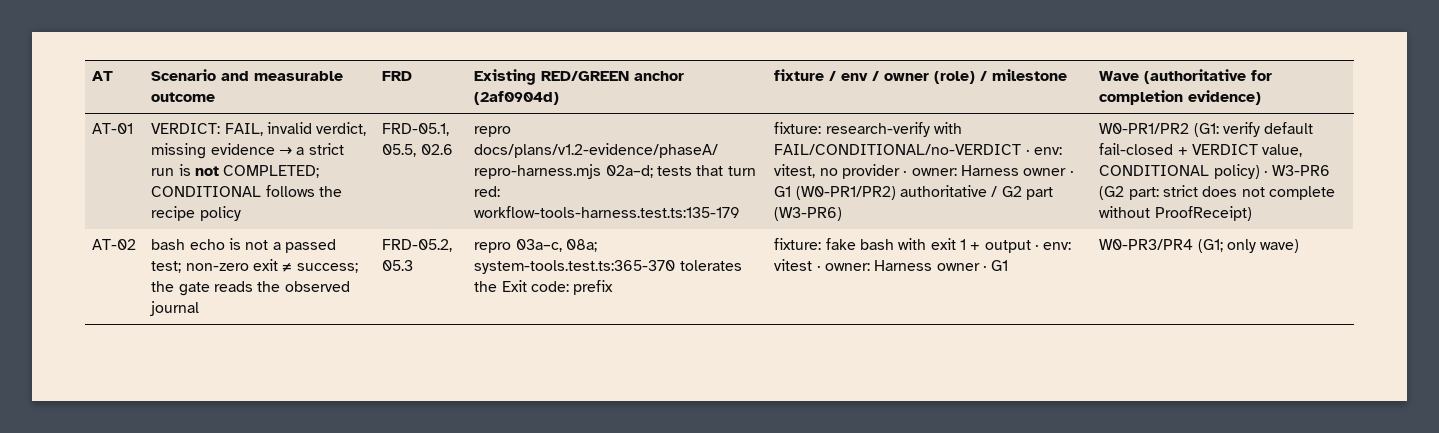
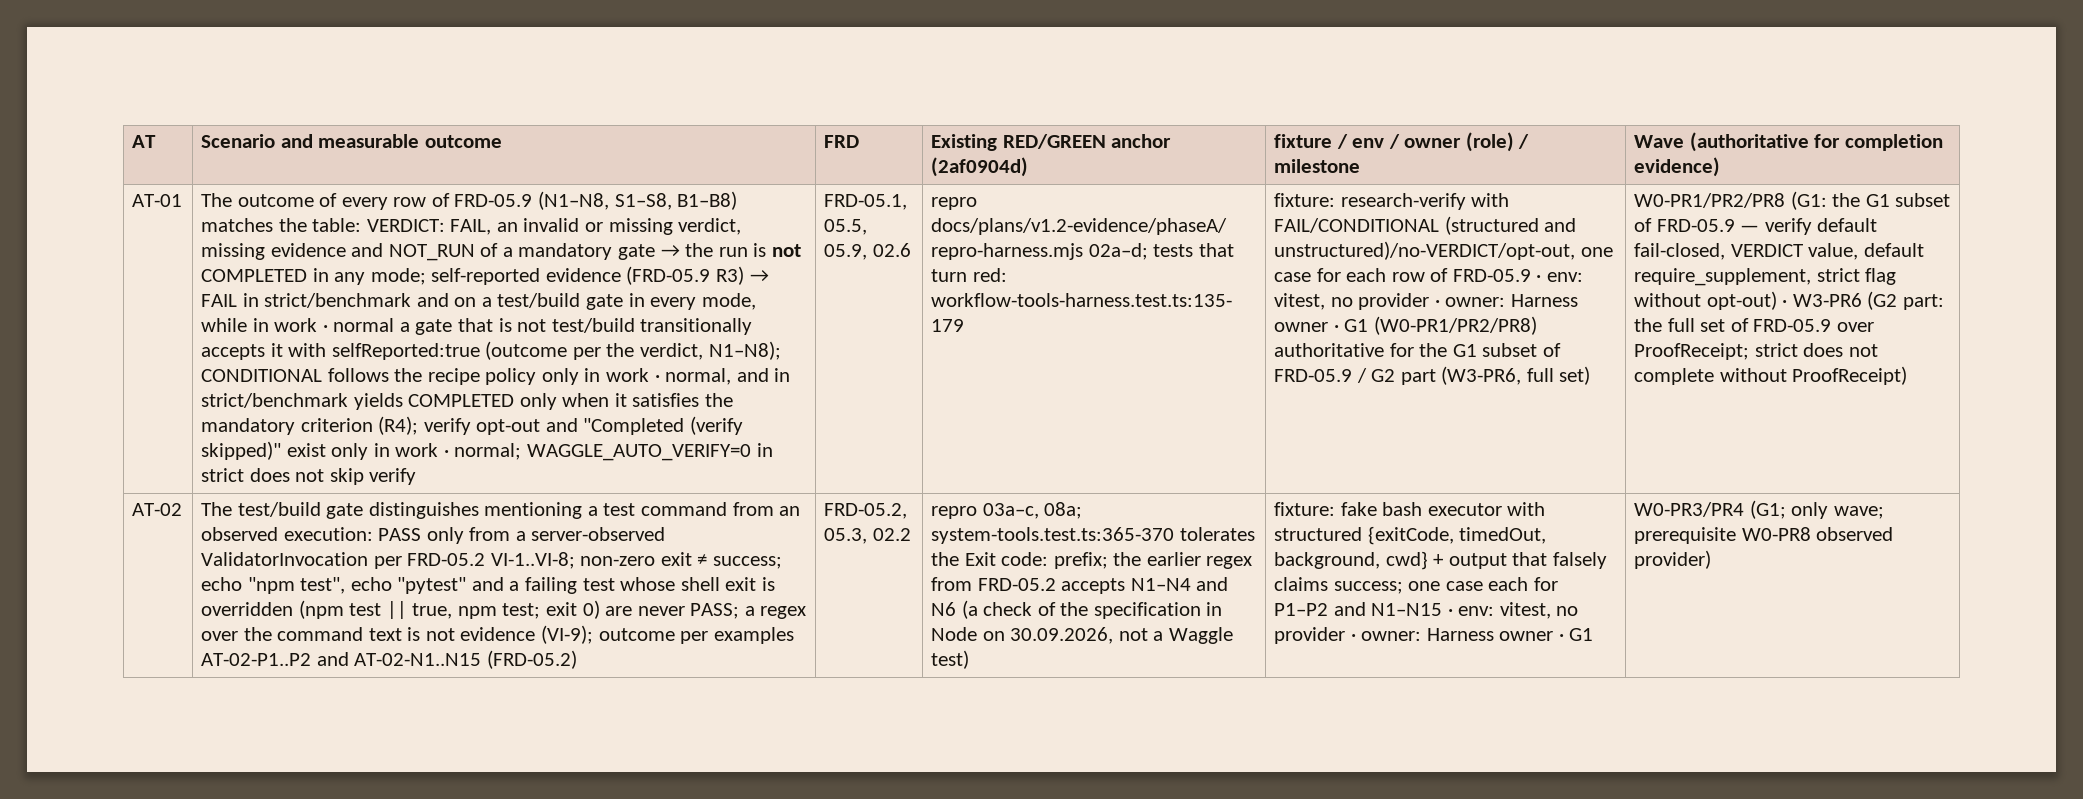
- VERDICT: FAIL, invalid verdict, missing evidence → a strict run is not COMPLETED; CONDITIONAL follows the recipe policy
+ The outcome of every row of FRD-05.9 (N1–N8, S1–S8, B1–B8) matches the table: VERDICT: FAIL, an invalid or missing verdict, missing evidence and NOT_RUN of a mandatory gate → the run is not COMPLETED in any mode; self-reported evidence (FRD-05.9 R3) → FAIL in strict/benchmark and on a test/build gate in every mode, while in work · normal a gate that is not test/build transitionally accepts it with selfReported:true (outcome per the verdict, N1–N8); CONDITIONAL follows the recipe policy only in work · normal, and in strict/benchmark yields COMPLETED only when it satisfies the mandatory criterion (R4); verify opt-out and "Completed (verify skipped)" exist only in work · normal; WAGGLE_AUTO_VERIFY=0 in strict does not skip verify
- FRD-05.1, 05.5, 02.6
+ FRD-05.1, 05.5, 05.9, 02.6
- fixture: research-verify with FAIL/CONDITIONAL/no-VERDICT · env: vitest, no provider · owner: Harness owner · G1 (W0-PR1/PR2) authoritative / G2 part (W3-PR6) | W0-PR1/PR2 (G1: verify default fail-closed + VERDICT value, CONDITIONAL policy) · W3-PR6 (G2 part: strict does not complete without ProofReceipt)
+ fixture: research-verify with FAIL/CONDITIONAL (structured and unstructured)/no-VERDICT/opt-out, one case for each row of FRD-05.9 · env: vitest, no provider · owner: Harness owner · G1 (W0-PR1/PR2/PR8) authoritative for the G1 subset of FRD-05.9 / G2 part (W3-PR6, full set) | W0-PR1/PR2/PR8 (G1: the G1 subset of FRD-05.9 — verify default fail-closed, VERDICT value, default require_supplement, strict flag without opt-out) · W3-PR6 (G2 part: the full set of FRD-05.9 over ProofReceipt; strict does not complete without ProofReceipt)
- bash echo is not a passed test; non-zero exit ≠ success; the gate reads the observed journal
+ The test/build gate distinguishes mentioning a test command from an observed execution: PASS only from a server-observed ValidatorInvocation per FRD-05.2 VI-1..VI-8; non-zero exit ≠ success; echo "npm test", echo "pytest" and a failing test whose shell exit is overridden (npm test || true, npm test; exit 0) are never PASS; a regex over the command text is not evidence (VI-9); outcome per examples AT-02-P1..P2 and AT-02-N1..N15 (FRD-05.2)
- FRD-05.2, 05.3
+ FRD-05.2, 05.3, 02.2
- repro 03a–c, 08a; system-tools.test.ts:365-370 tolerates the Exit code: prefix | fixture: fake bash with exit 1 + output · env: vitest · owner: Harness owner · G1
+ repro 03a–c, 08a; system-tools.test.ts:365-370 tolerates the Exit code: prefix; the earlier regex from FRD-05.2 accepts N1–N4 and N6 (a check of the specification in Node on 30.09.2026, not a Waggle test) | fixture: fake bash executor with structured {exitCode, timedOut, background, cwd} + output that falsely claims success; one case each for P1–P2 and N1–N15 · env: vitest, no provider · owner: Harness owner · G1
- W0-PR3/PR4 (G1; only wave)
+ W0-PR3/PR4 (G1; only wave; prerequisite W0-PR8 observed provider)

